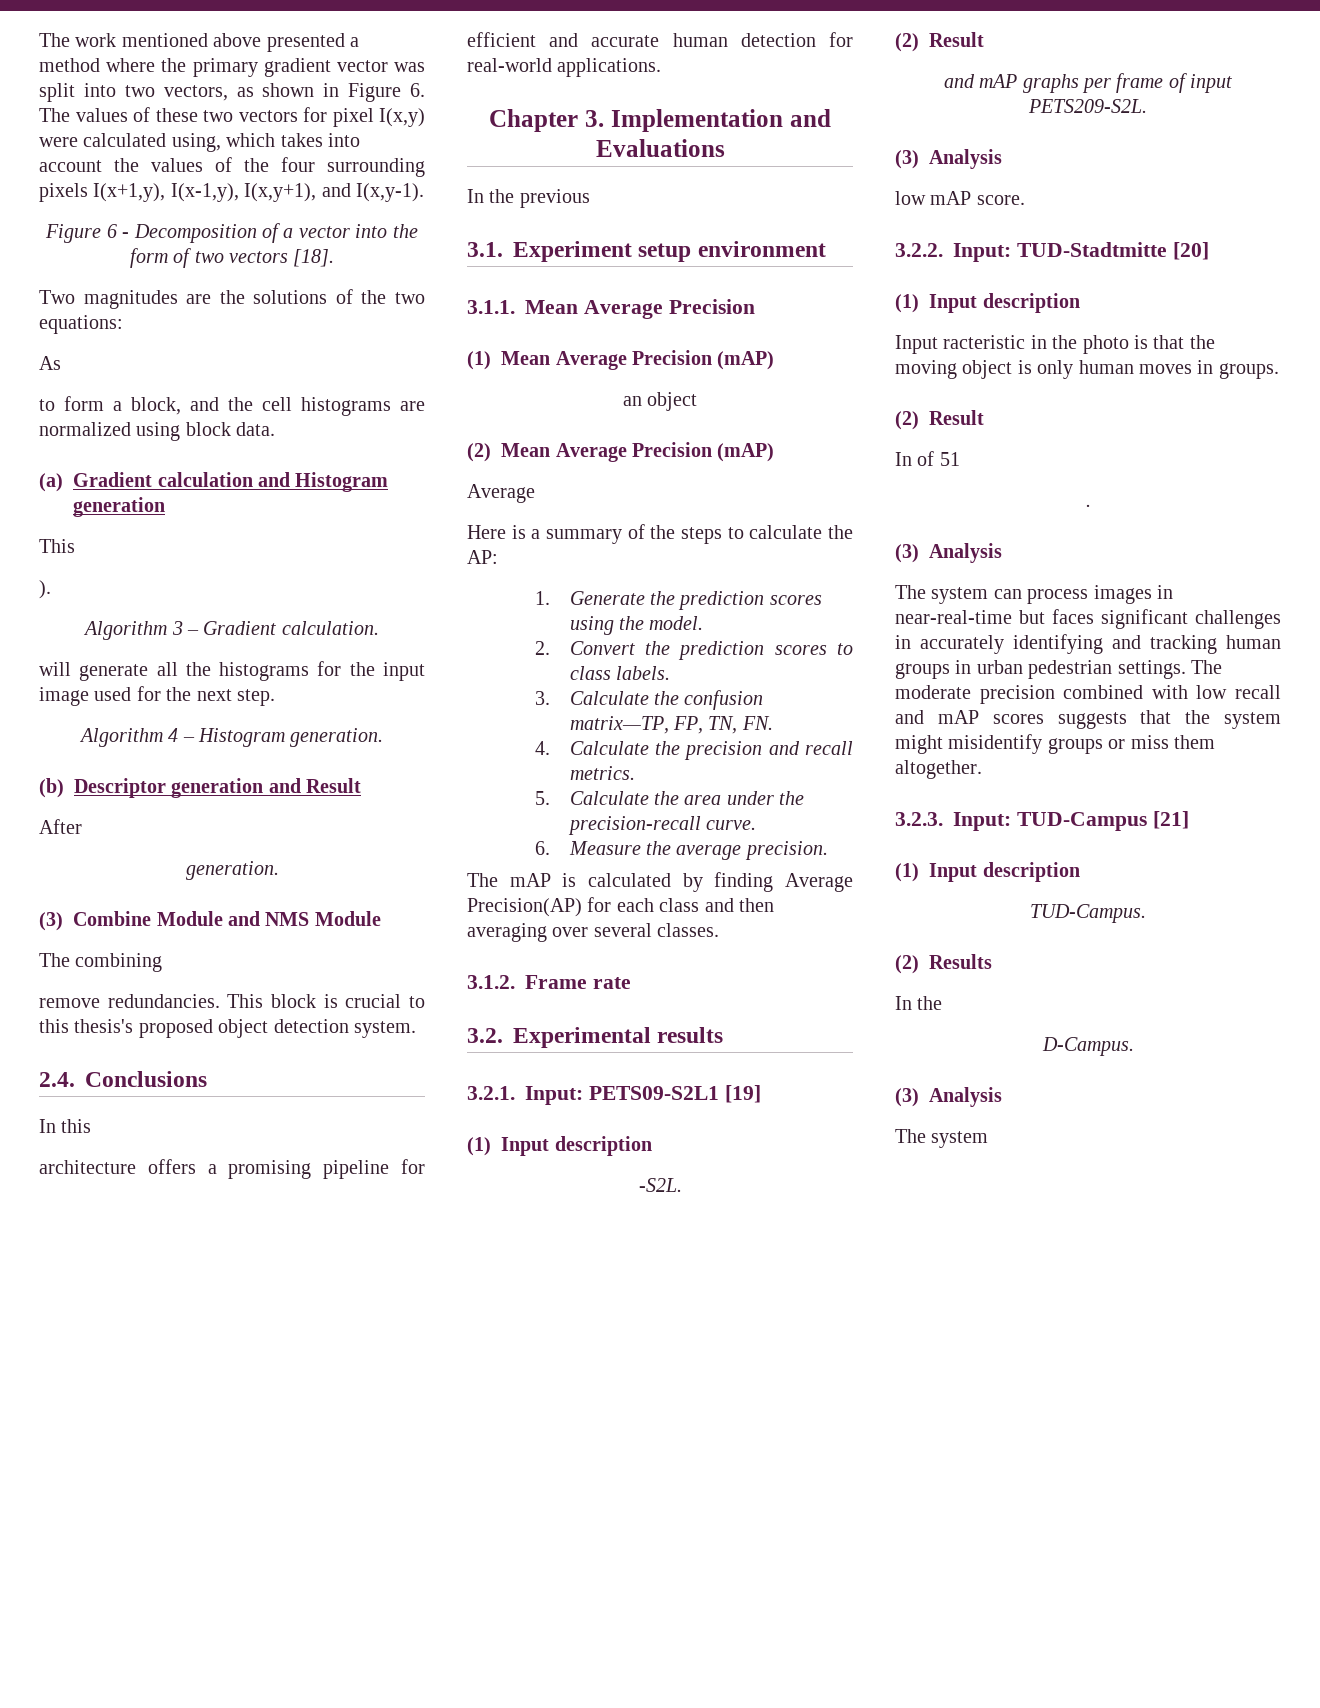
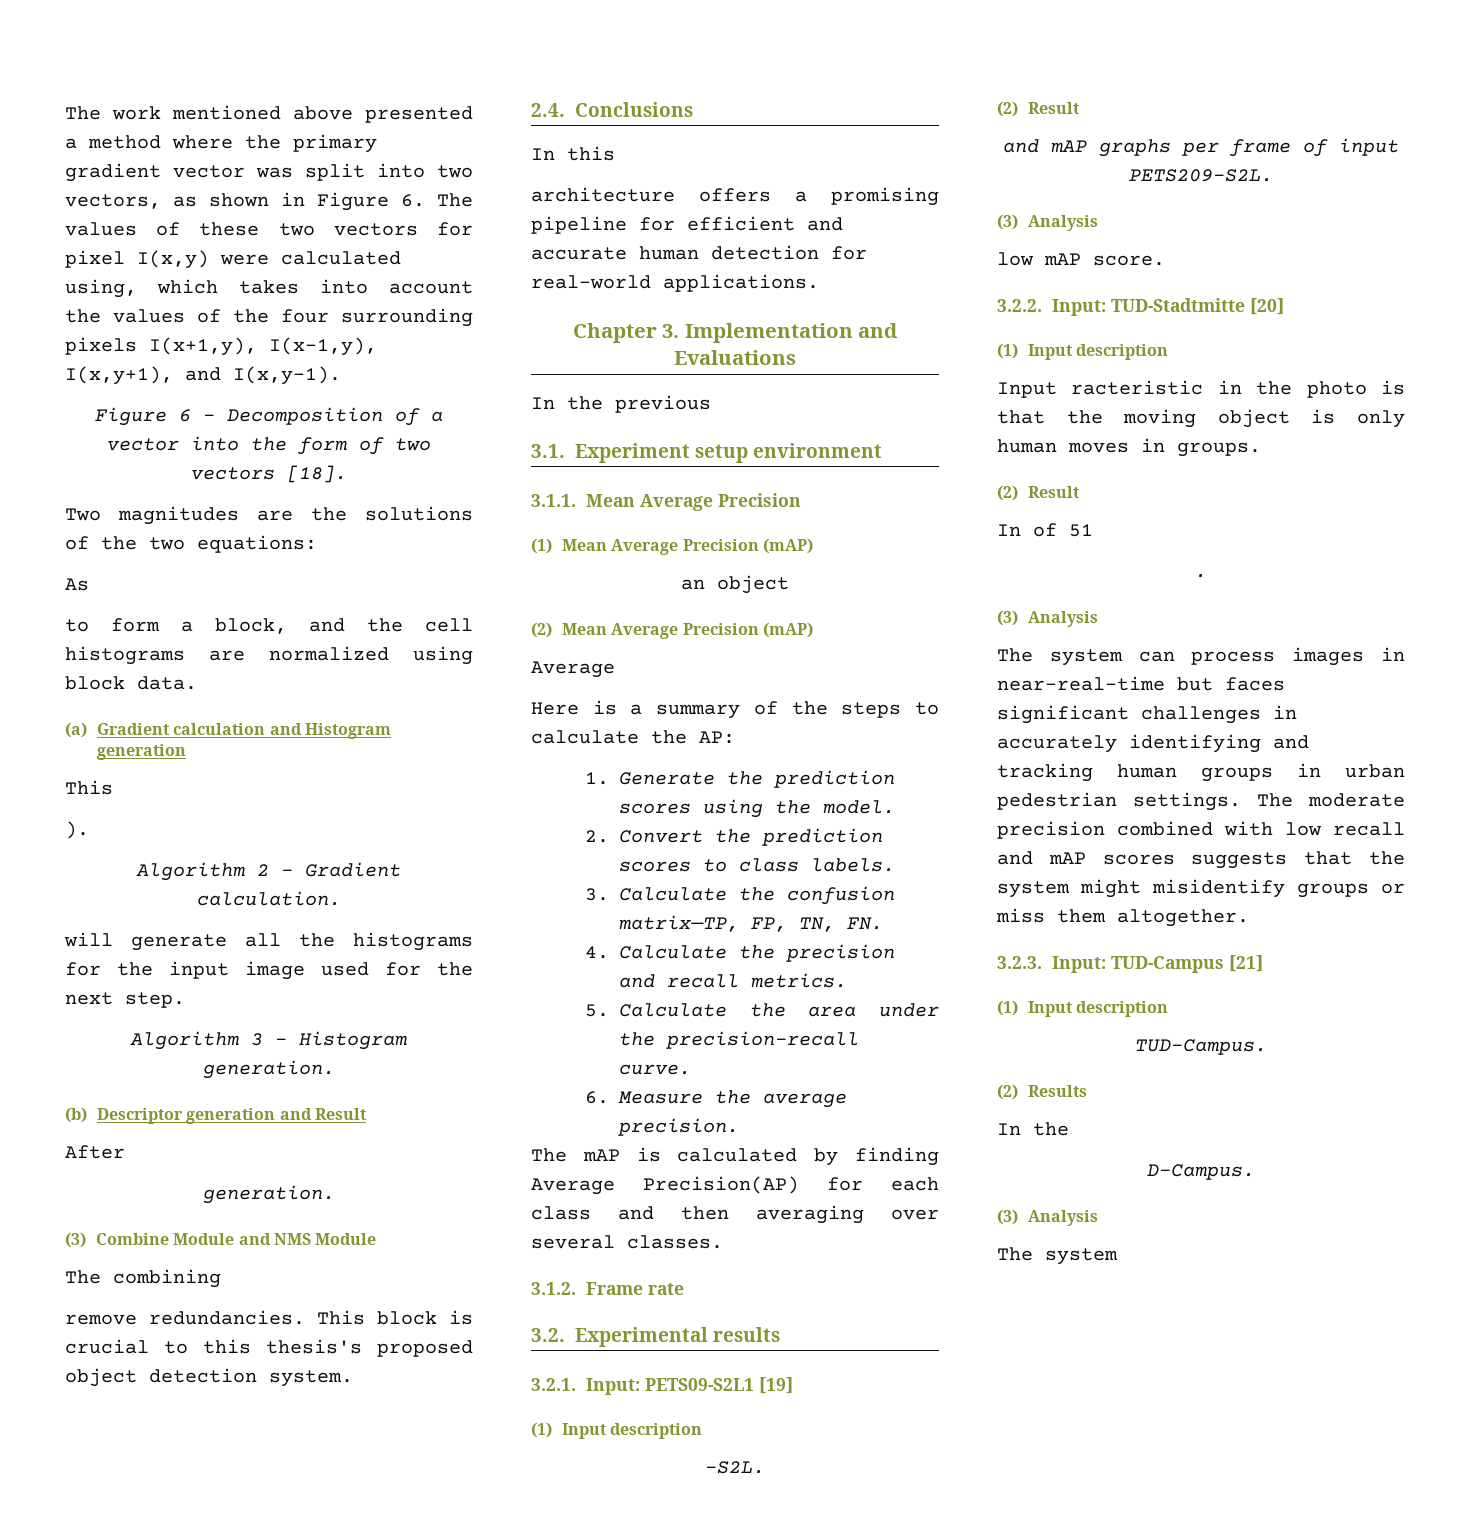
- Algorithm 3 – Gradient calculation.
+ Algorithm 2 – Gradient calculation.
- Algorithm 4 – Histogram generation.
+ Algorithm 3 – Histogram generation.

